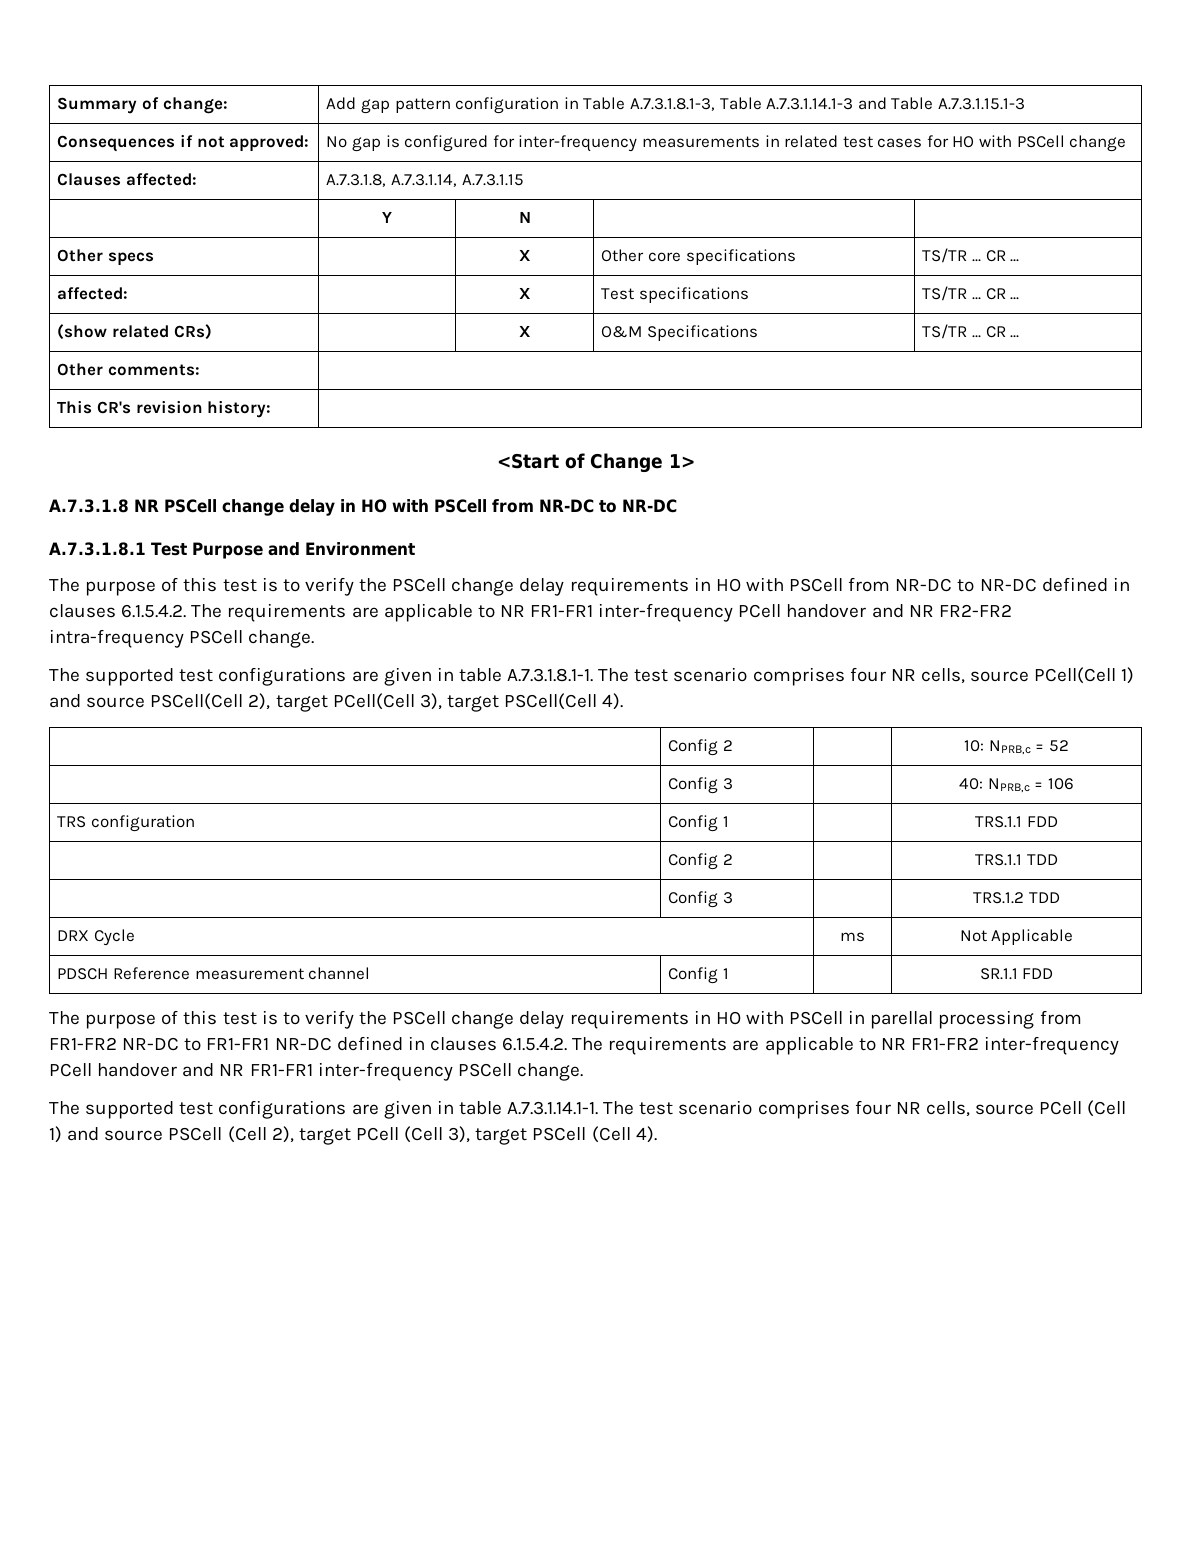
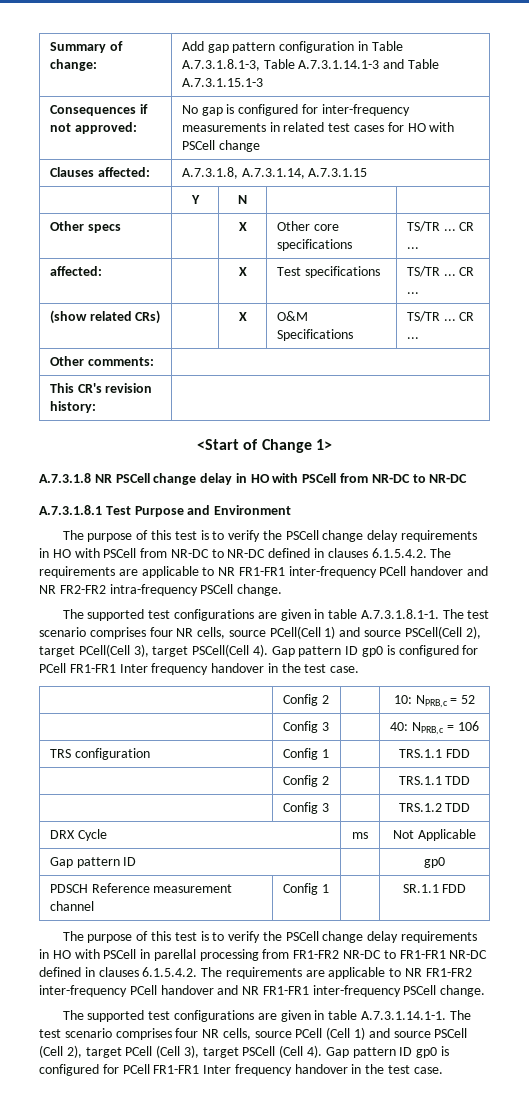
- The supported test configurations are given in table A.7.3.1.8.1-1. The test scenario comprises four NR cells, source PCell(Cell 1) and source PSCell(Cell 2), target PCell(Cell 3), target PSCell(Cell 4).
+ The supported test configurations are given in table A.7.3.1.8.1-1. The test scenario comprises four NR cells, source PCell(Cell 1) and source PSCell(Cell 2), target PCell(Cell 3), target PSCell(Cell 4). Gap pattern ID gp0 is configured for PCell FR1-FR1 Inter frequency handover in the test case.
+ Gap pattern ID | | gp0
- The supported test configurations are given in table A.7.3.1.14.1-1. The test scenario comprises four NR cells, source PCell (Cell 1) and source PSCell (Cell 2), target PCell (Cell 3), target PSCell (Cell 4).
+ The supported test configurations are given in table A.7.3.1.14.1-1. The test scenario comprises four NR cells, source PCell (Cell 1) and source PSCell (Cell 2), target PCell (Cell 3), target PSCell (Cell 4). Gap pattern ID gp0 is configured for PCell FR1-FR1 Inter frequency handover in the test case.

